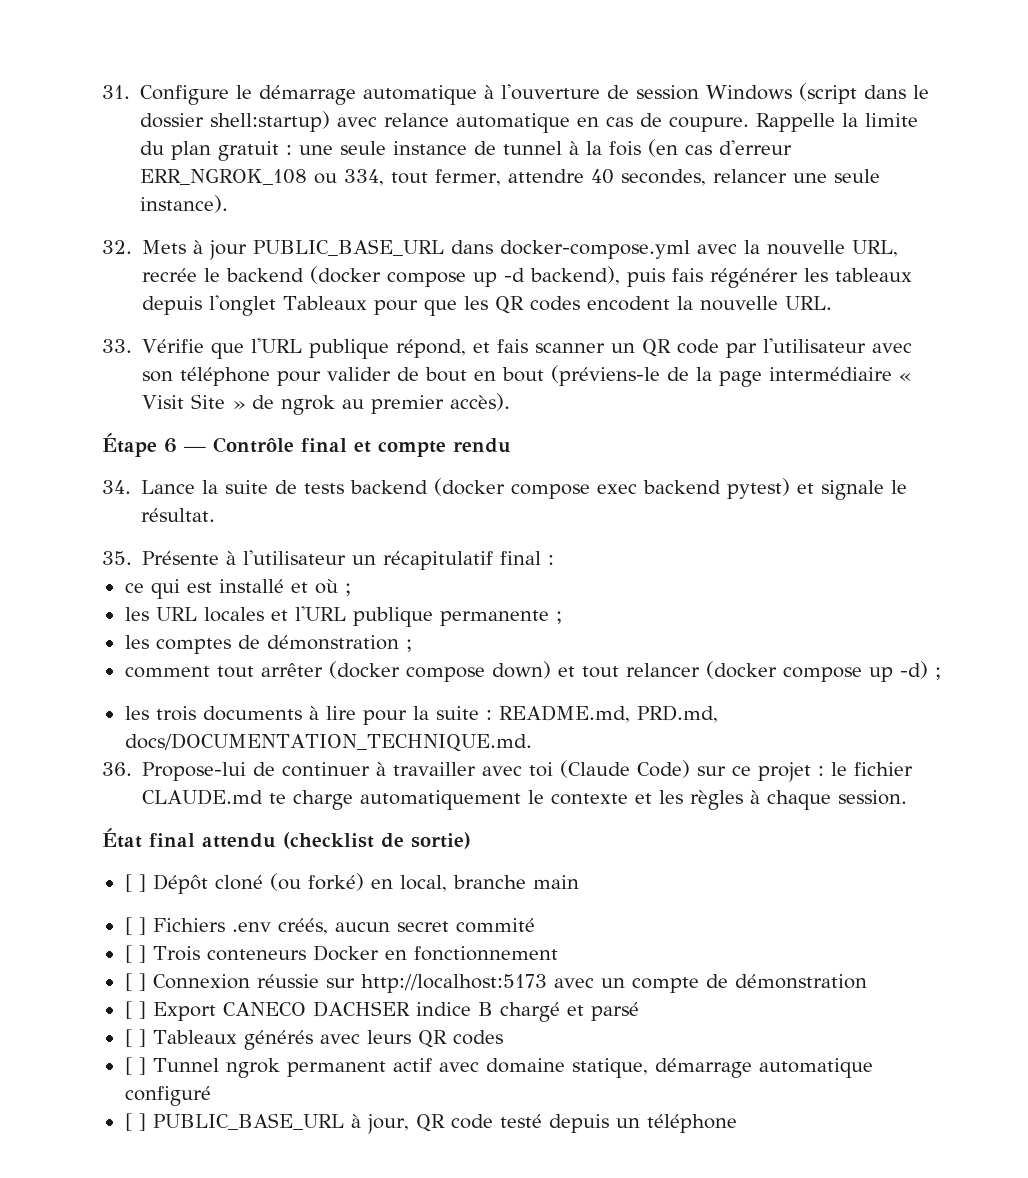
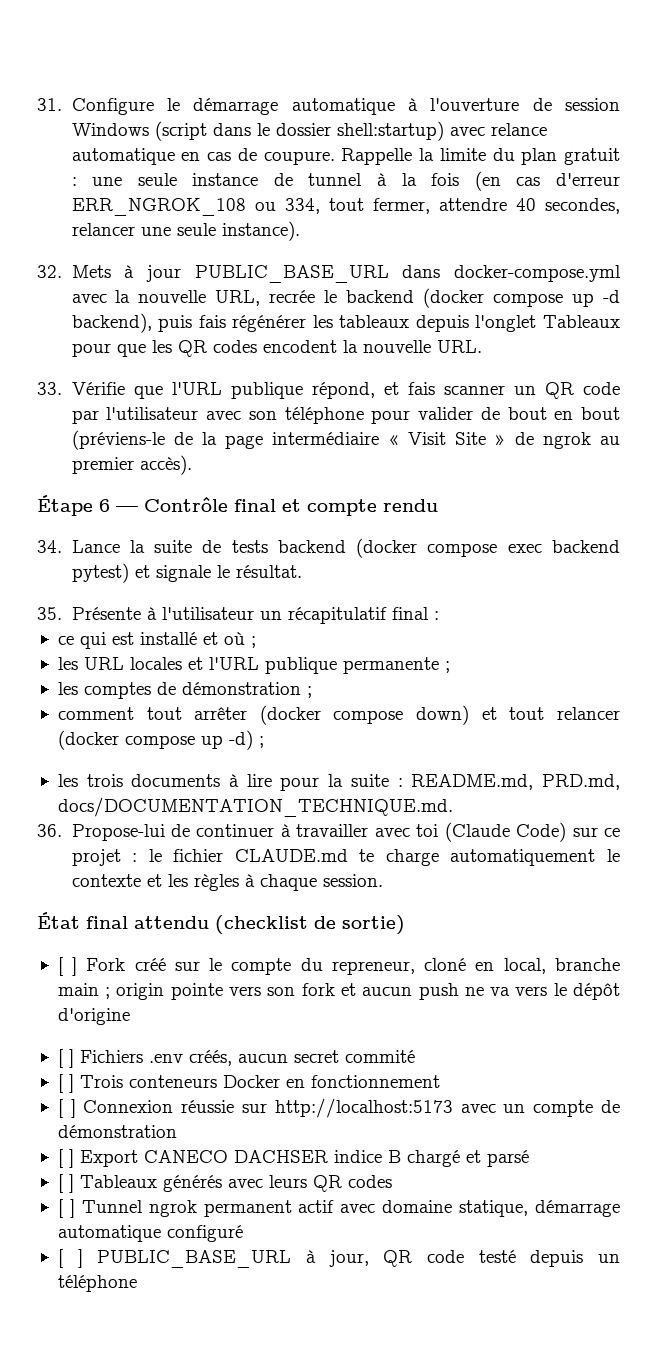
- [ ] Dépôt cloné (ou forké) en local, branche main
+ [ ] Fork créé sur le compte du repreneur, cloné en local, branche main ; origin pointe vers son fork et aucun push ne va vers le dépôt d'origine

